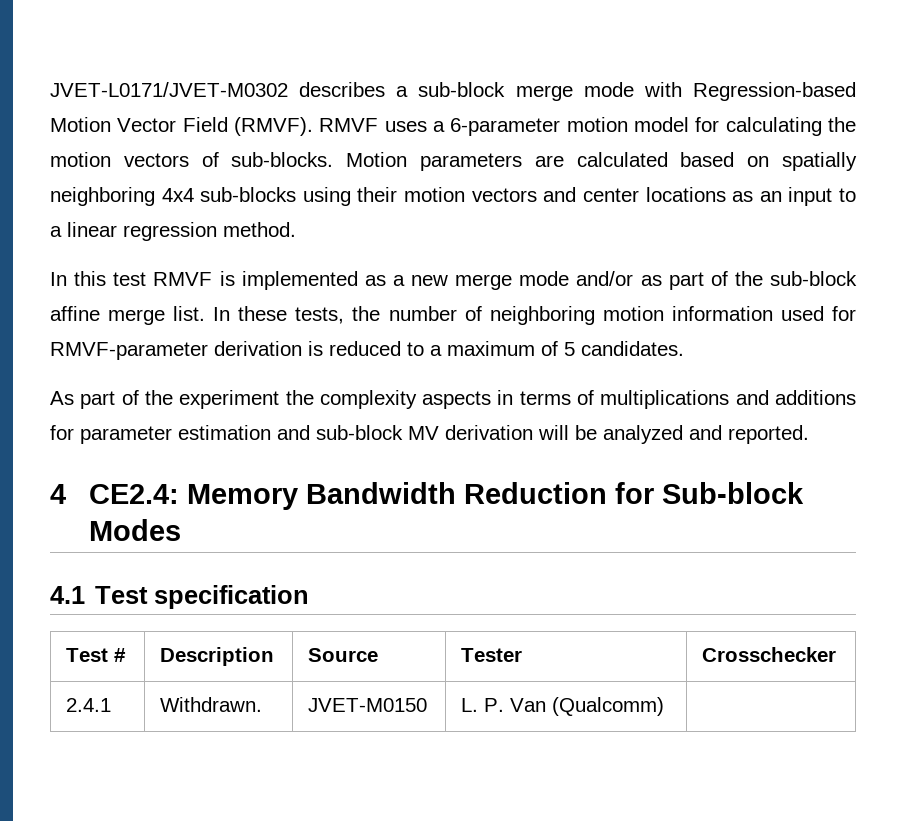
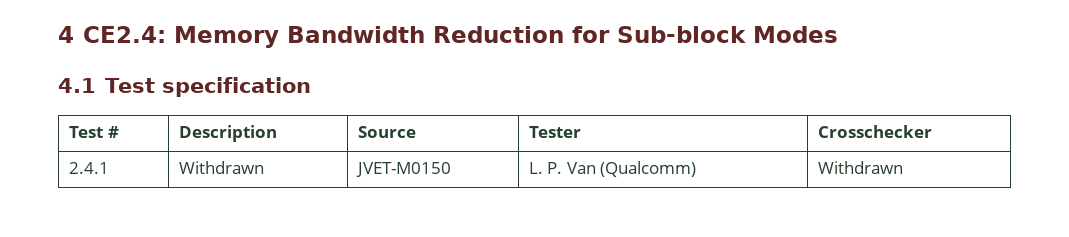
- JVET-L0171/JVET-M0302 describes a sub-block merge mode with Regression-based Motion Vector Field (RMVF). RMVF uses a 6-parameter motion model for calculating the motion vectors of sub-blocks. Motion parameters are calculated based on spatially neighboring 4x4 sub-blocks using their motion vectors and center locations as an input to a linear regression method.
- In this test RMVF is implemented as a new merge mode and/or as part of the sub-block affine merge list. In these tests, the number of neighboring motion information used for RMVF-parameter derivation is reduced to a maximum of 5 candidates.
- As part of the experiment the complexity aspects in terms of multiplications and additions for parameter estimation and sub-block MV derivation will be analyzed and reported.
- 2.4.1 | Withdrawn. | JVET-M0150 | L. P. Van (Qualcomm) |
+ 2.4.1 | Withdrawn | JVET-M0150 | L. P. Van (Qualcomm) | Withdrawn

